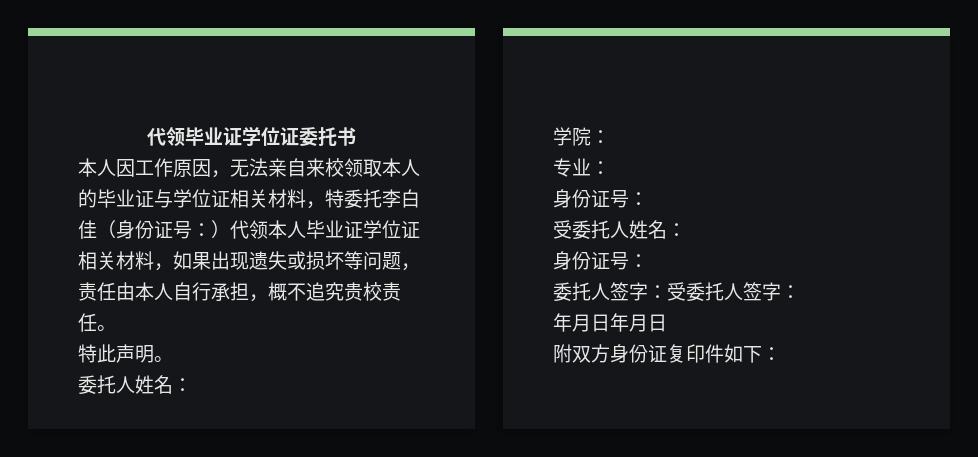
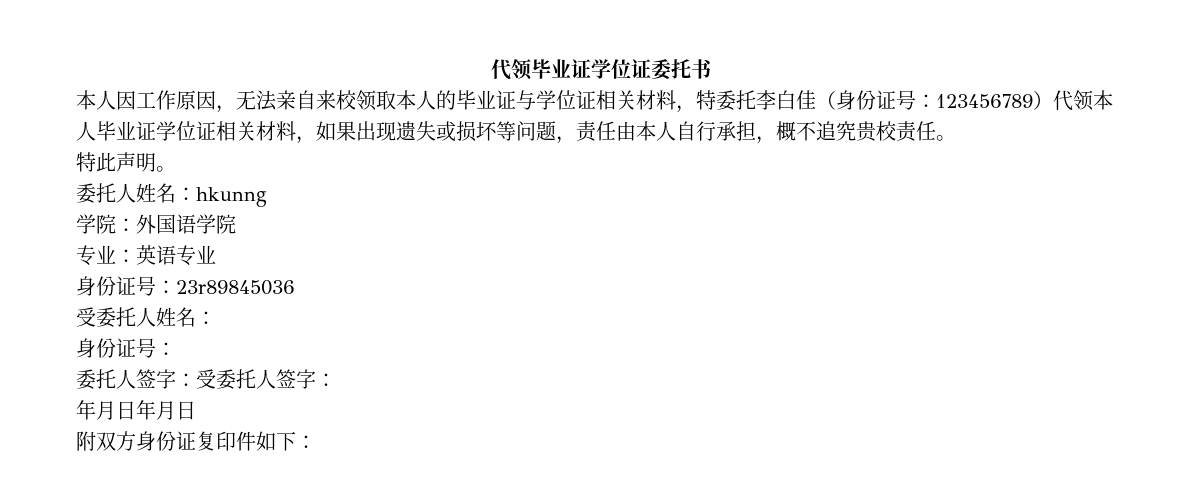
- 本人因工作原因，无法亲自来校领取本人的毕业证与学位证相关材料，特委托李白佳（身份证号：）代领本人毕业证学位证相关材料，如果出现遗失或损坏等问题，责任由本人自行承担，概不追究贵校责任。
+ 本人因工作原因，无法亲自来校领取本人的毕业证与学位证相关材料，特委托李白佳（身份证号：123456789）代领本人毕业证学位证相关材料，如果出现遗失或损坏等问题，责任由本人自行承担，概不追究贵校责任。
  特此声明。
- 委托人姓名：
+ 委托人姓名：hkunng
- 学院：
+ 学院：外国语学院
- 专业：
- 身份证号：
+ 专业：英语专业
+ 身份证号：23r89845036

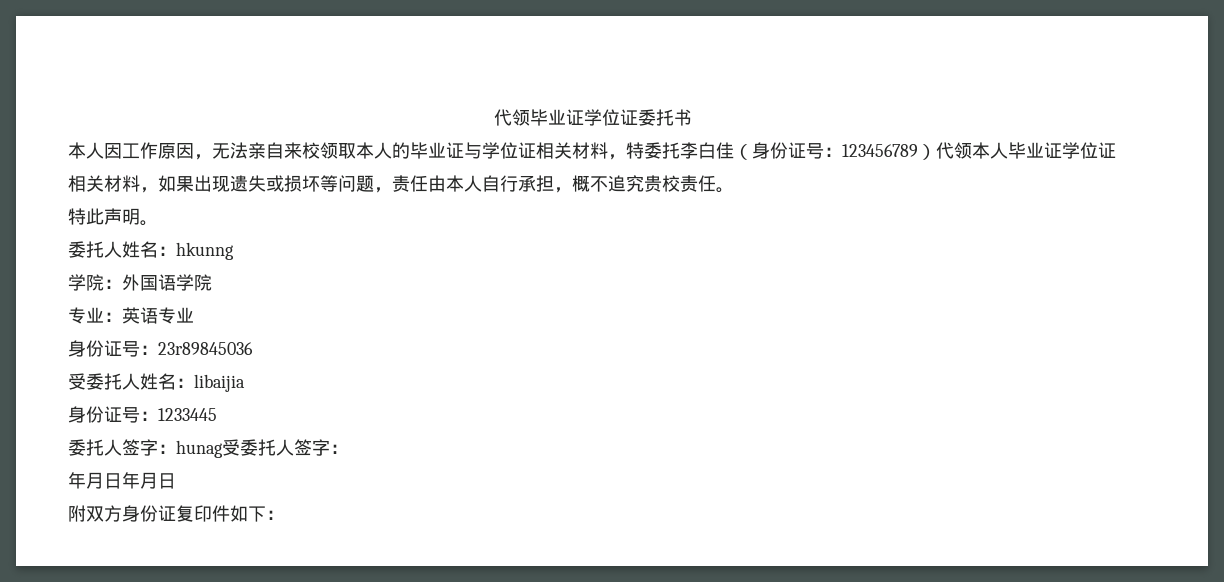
- 受委托人姓名：
- 身份证号：
- 委托人签字：受委托人签字：
+ 受委托人姓名：libaijia
+ 身份证号：1233445
+ 委托人签字：hunag受委托人签字：

